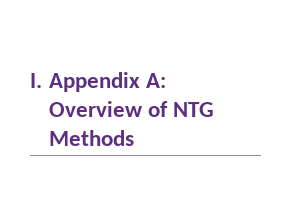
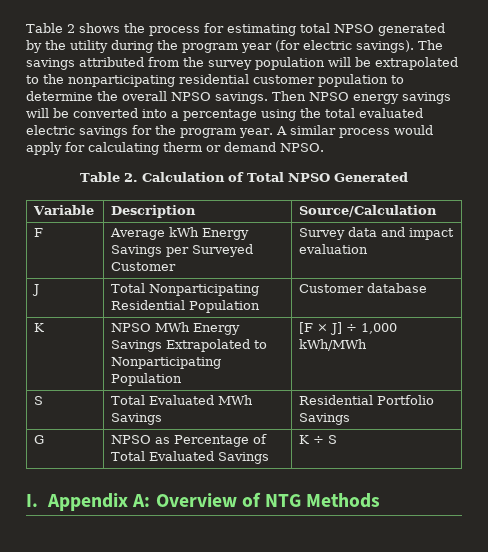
+ Table 2 shows the process for estimating total NPSO generated by the utility during the program year (for electric savings). The savings attributed from the survey population will be extrapolated to the nonparticipating residential customer population to determine the overall NPSO savings. Then NPSO energy savings will be converted into a percentage using the total evaluated electric savings for the program year. A similar process would apply for calculating therm or demand NPSO.
+ Table 2. Calculation of Total NPSO Generated
+ Variable | Description | Source/Calculation
+ F | Average kWh Energy Savings per Surveyed Customer | Survey data and impact evaluation
+ J | Total Nonparticipating Residential Population | Customer database
+ K | NPSO MWh Energy Savings Extrapolated to Nonparticipating Population | [F × J] ÷ 1,000 kWh/MWh
+ S | Total Evaluated MWh Savings | Residential Portfolio Savings
+ G | NPSO as Percentage of Total Evaluated Savings | K ÷ S

